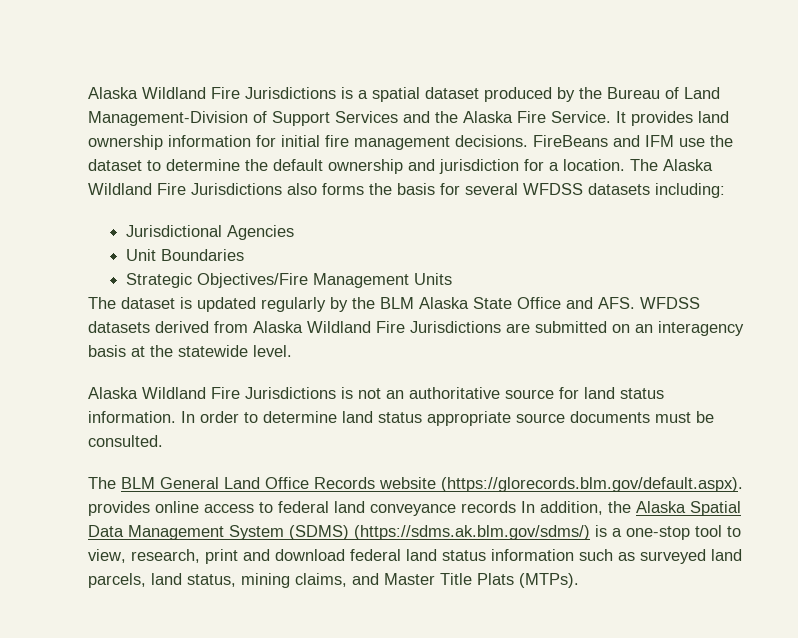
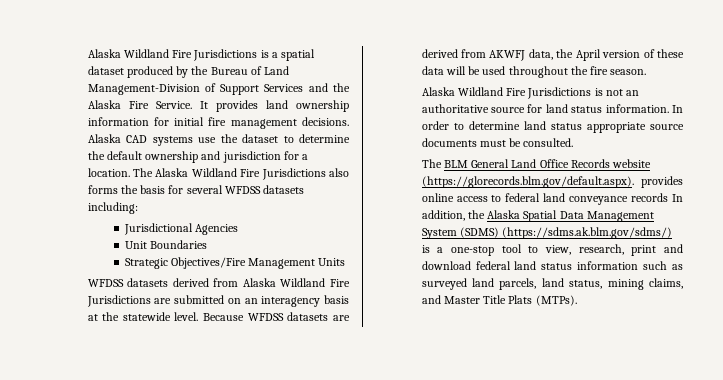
- FireBeans and IFM use the dataset to determine the default ownership and jurisdiction for a location.
+ Alaska CAD systems use the dataset to determine the default ownership and jurisdiction for a location.
- The dataset is updated regularly by the BLM Alaska State Office and AFS. WFDSS datasets derived from Alaska Wildland Fire Jurisdictions are submitted on an interagency basis at the statewide level.
+ WFDSS datasets derived from Alaska Wildland Fire Jurisdictions are submitted on an interagency basis at the statewide level. Because WFDSS datasets are derived from AKWFJ data, the April version of these data will be used throughout the fire season.

